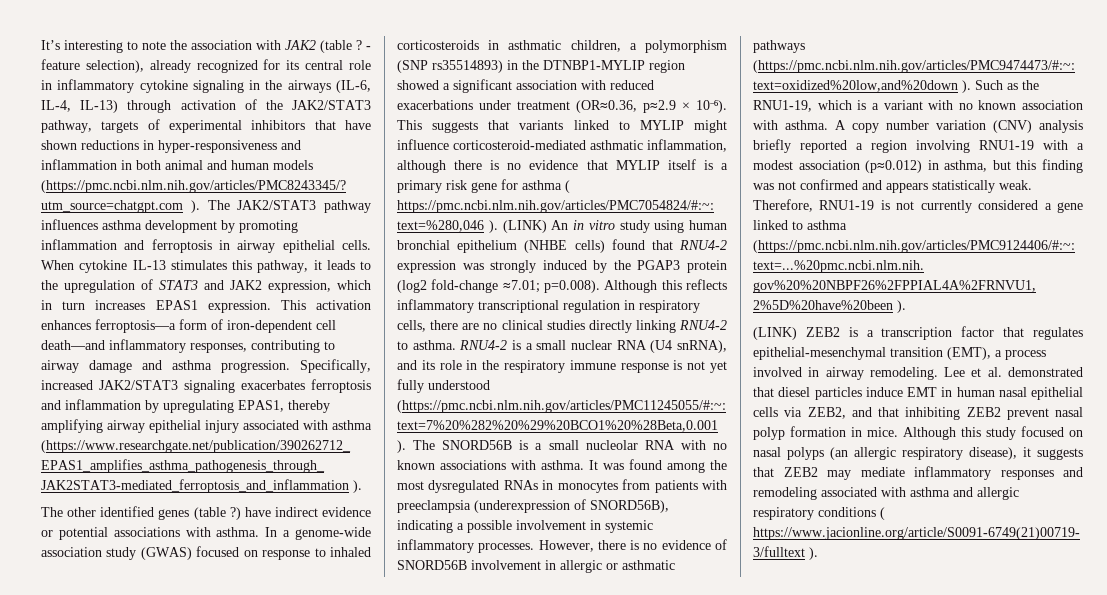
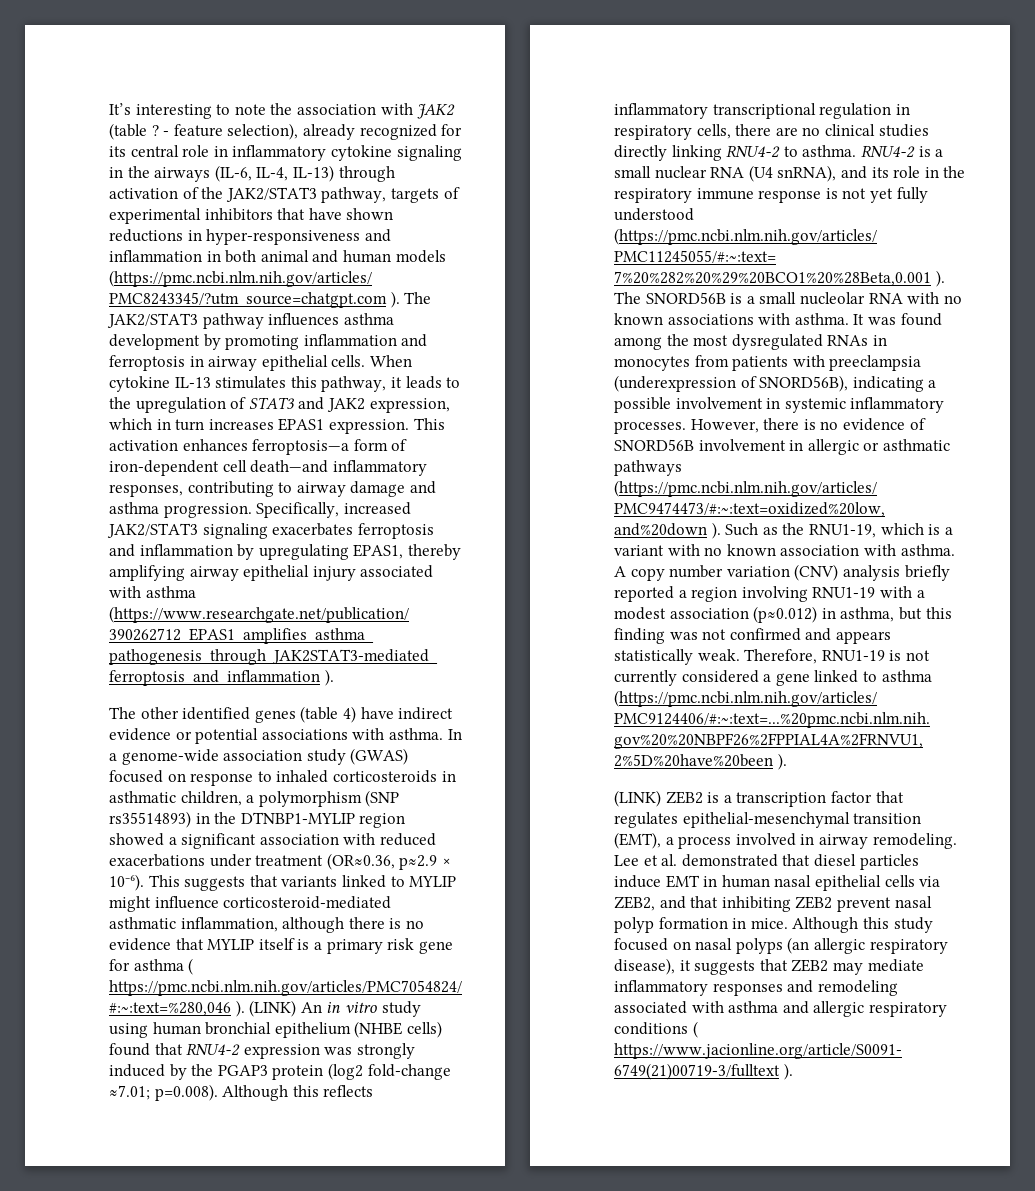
- The other identified genes (table ?) have indirect evidence or potential associations with asthma.
+ The other identified genes (table 4) have indirect evidence or potential associations with asthma.

